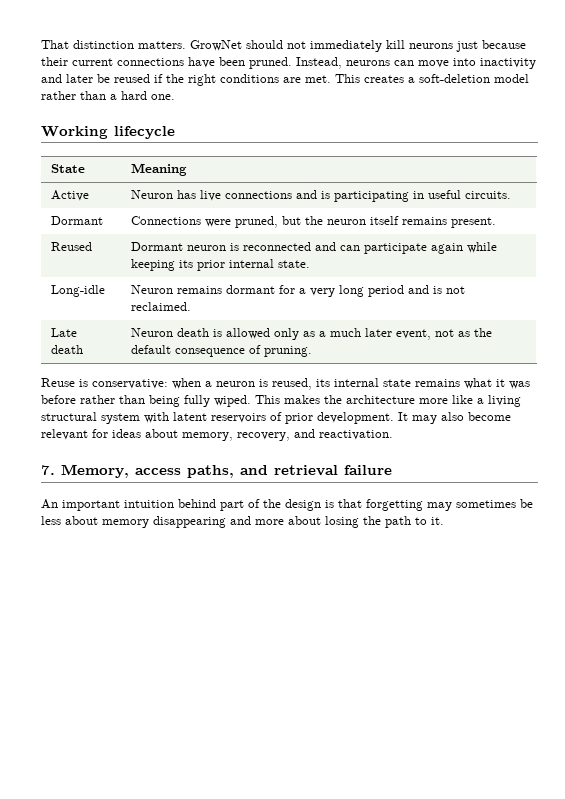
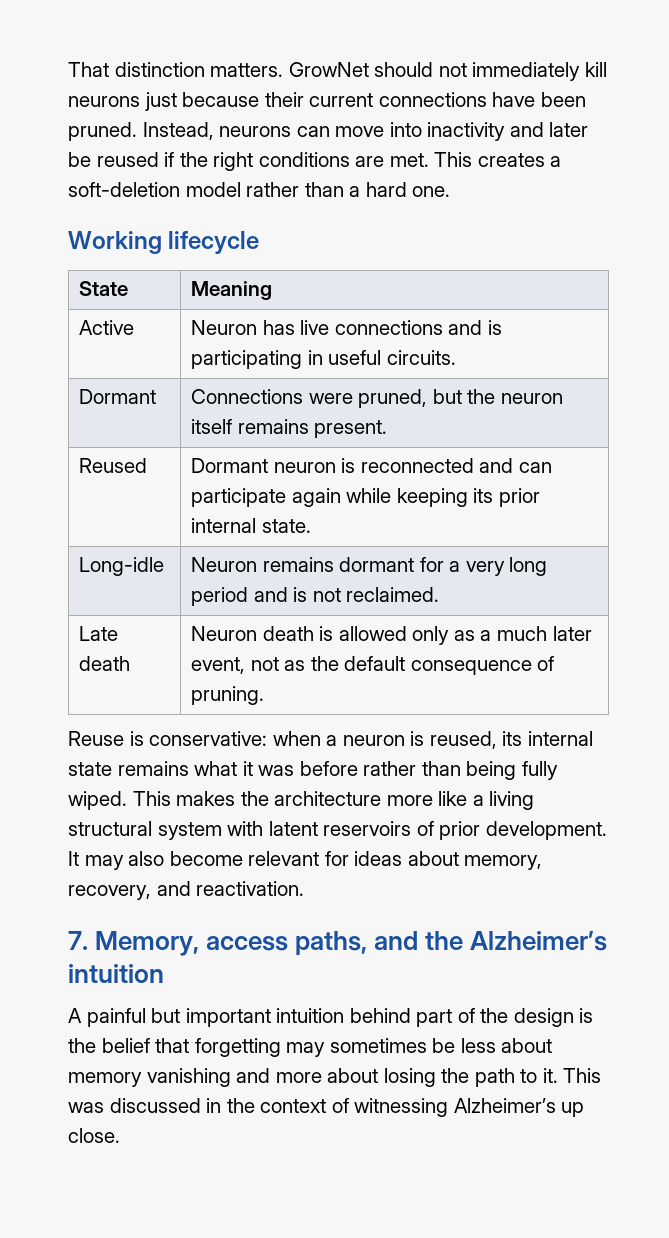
- 7. Memory, access paths, and retrieval failure
- An important intuition behind part of the design is that forgetting may sometimes be less about memory disappearing and more about losing the path to it.
+ 7. Memory, access paths, and the Alzheimer’s intuition
+ A painful but important intuition behind part of the design is the belief that forgetting may sometimes be less about memory vanishing and more about losing the path to it.
+ This was discussed in the context of witnessing Alzheimer’s up close.

